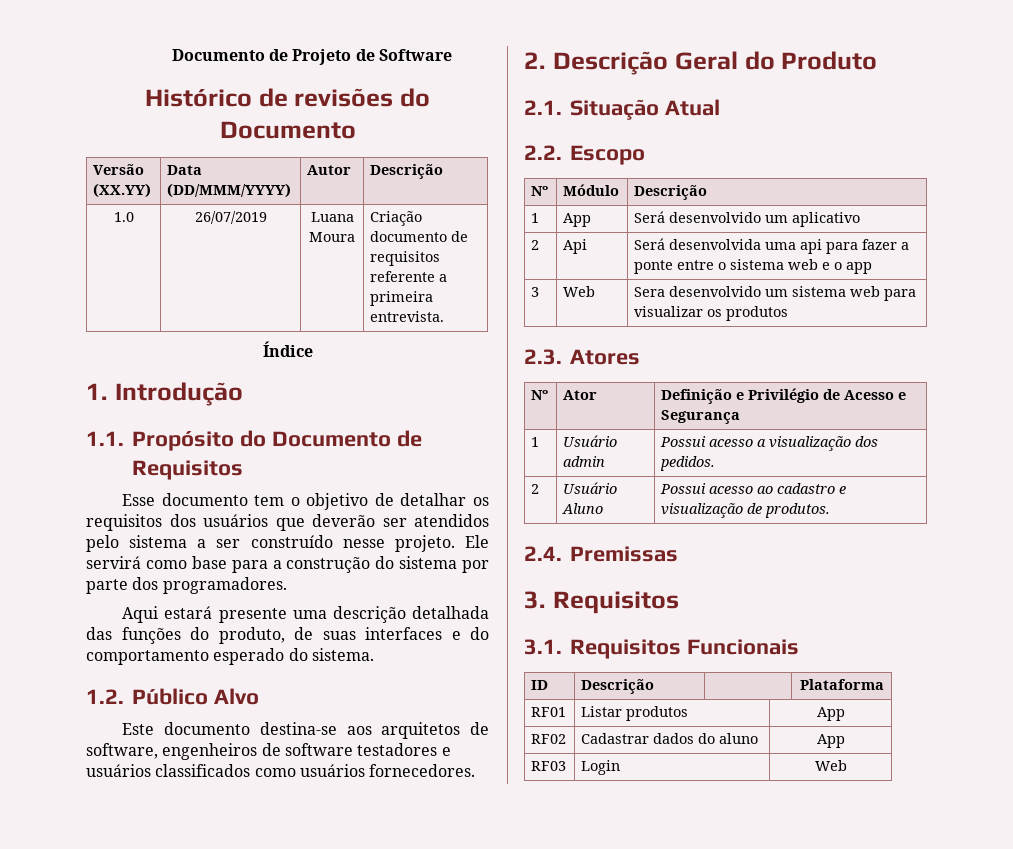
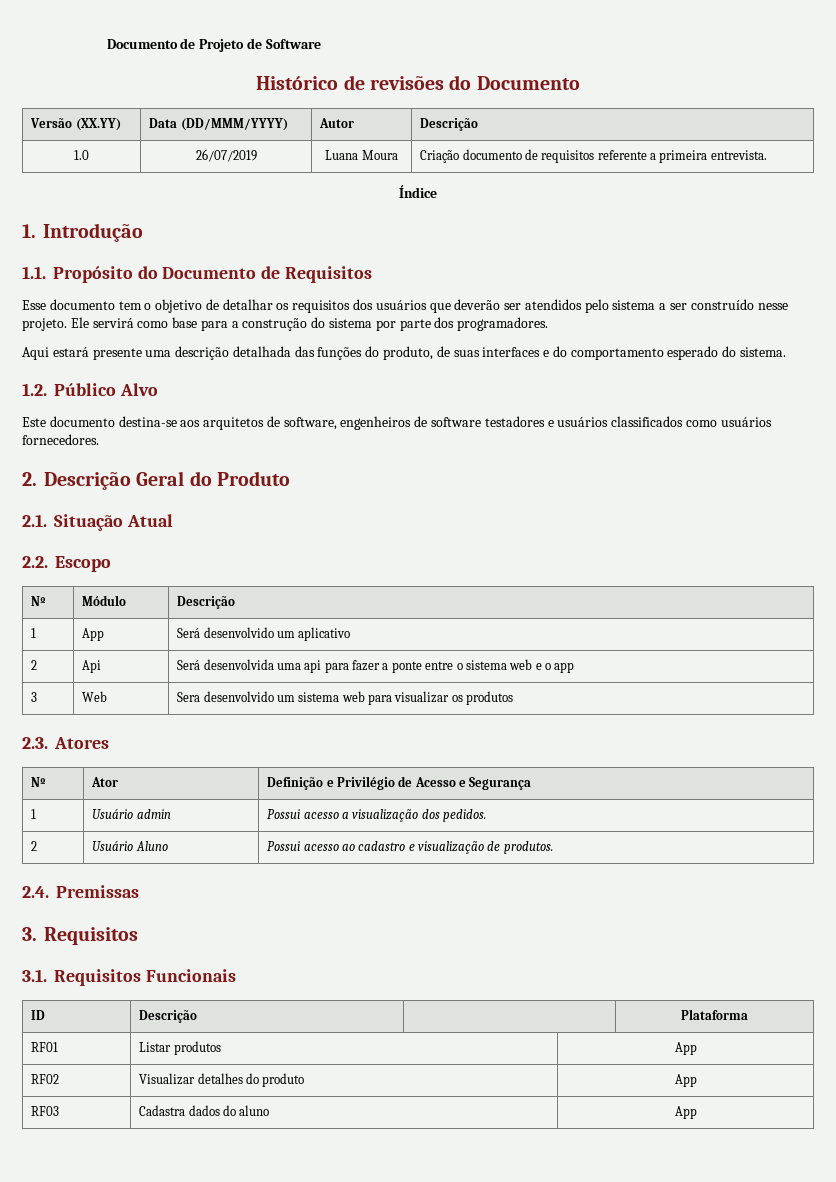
- RF02 | Cadastrar dados do aluno | App
+ RF02 | Visualizar detalhes do produto | App
+ RF03 | Cadastra dados do aluno | App
- RF03 | Login | Web

